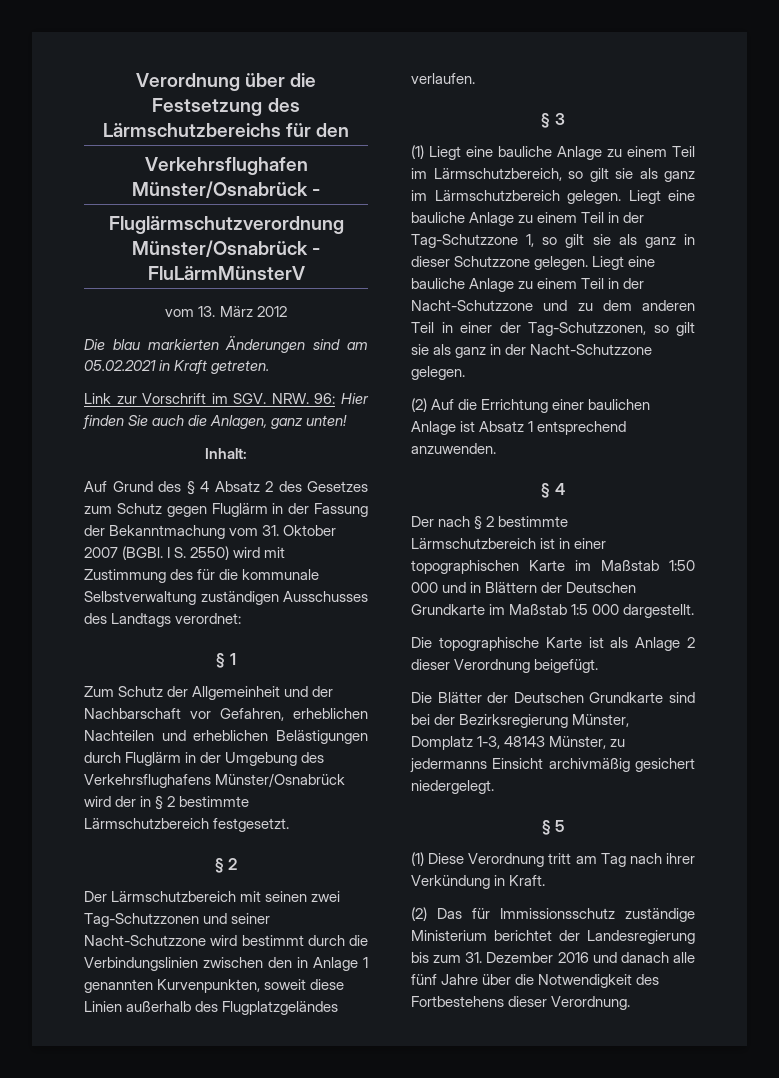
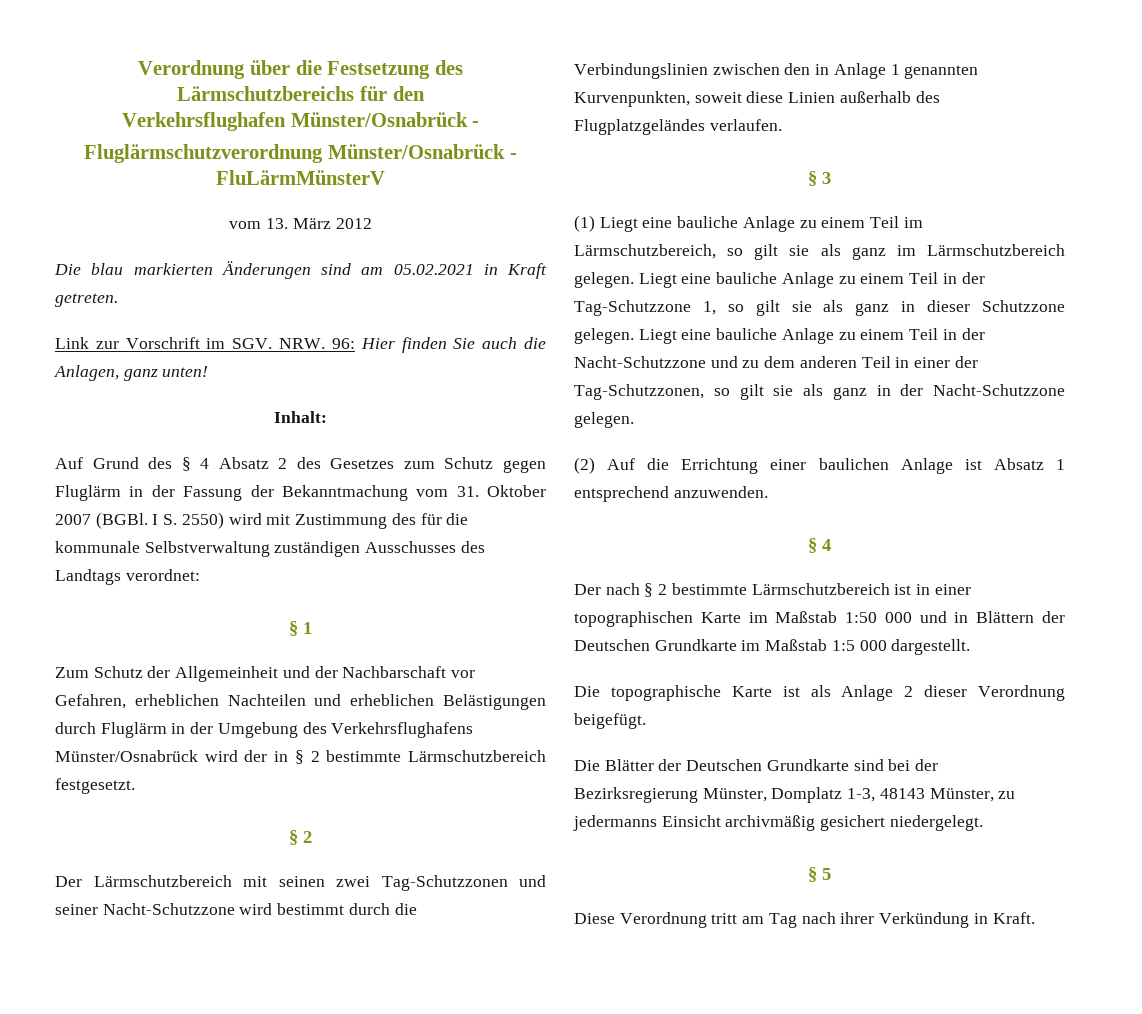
- (1) Diese Verordnung tritt am Tag nach ihrer Verkündung in Kraft.
+ Diese Verordnung tritt am Tag nach ihrer Verkündung in Kraft.
- (2) Das für Immissionsschutz zuständige Ministerium berichtet der Landesregierung bis zum 31. Dezember 2016 und danach alle fünf Jahre über die Notwendigkeit des Fortbestehens dieser Verordnung.

